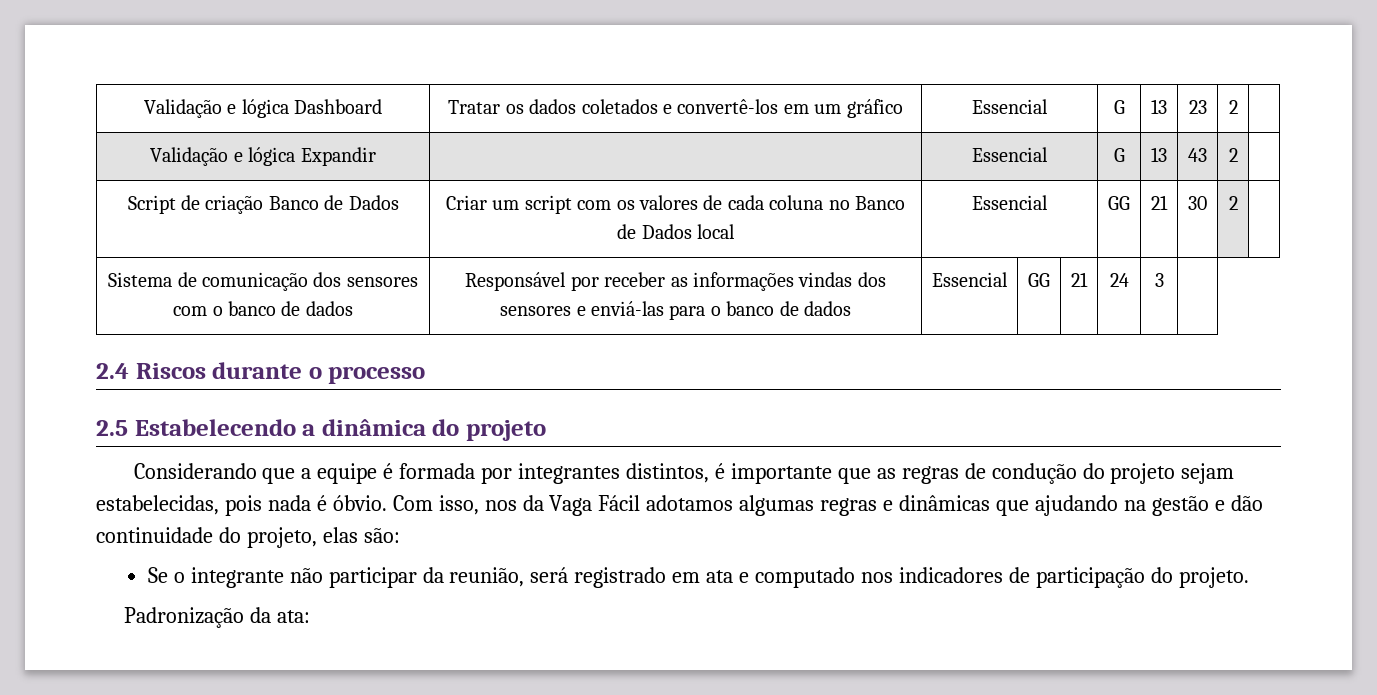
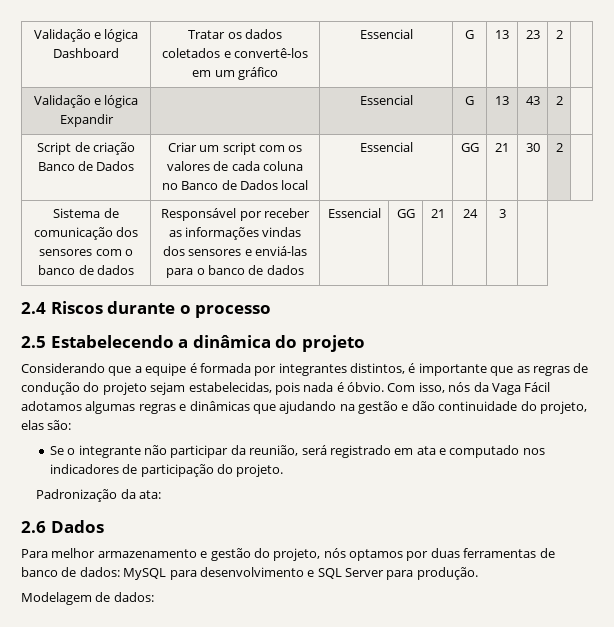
- Com isso, nos da Vaga Fácil adotamos algumas regras e dinâmicas que ajudando na gestão e dão continuidade do projeto, elas são:
+ Com isso, nós da Vaga Fácil adotamos algumas regras e dinâmicas que ajudando na gestão e dão continuidade do projeto, elas são:
+ 2.6 Dados
+ Para melhor armazenamento e gestão do projeto, nós optamos por duas ferramentas de banco de dados: MySQL para desenvolvimento e SQL Server para produção.
+ Modelagem de dados:

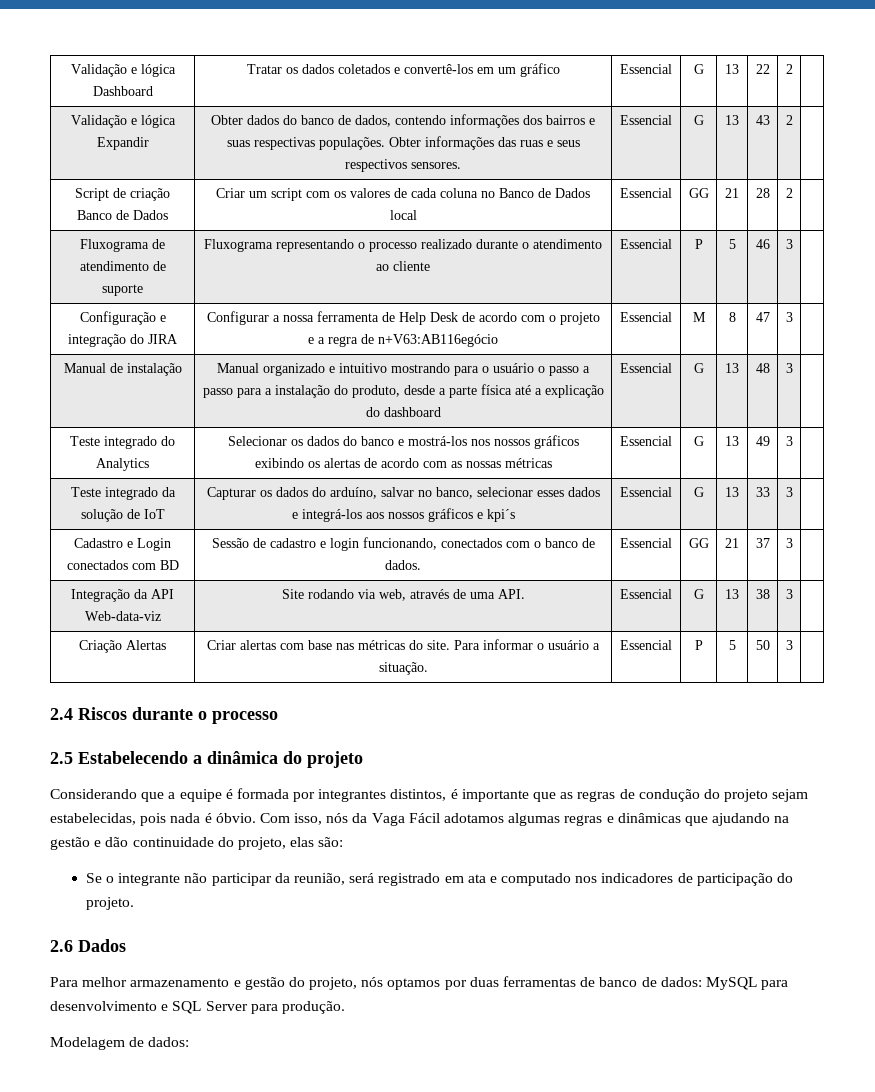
- Validação e lógica Dashboard | Tratar os dados coletados e convertê-los em um gráfico | Essencial | G | 13 | 23 | 2 |
+ Validação e lógica Dashboard | Tratar os dados coletados e convertê-los em um gráfico | Essencial | G | 13 | 22 | 2 |
- Validação e lógica Expandir | | Essencial | G | 13 | 43 | 2 |
+ Validação e lógica Expandir | Obter dados do banco de dados, contendo informações dos bairros e suas respectivas populações. Obter informações das ruas e seus respectivos sensores. | Essencial | G | 13 | 43 | 2 |
- Script de criação Banco de Dados | Criar um script com os valores de cada coluna no Banco de Dados local | Essencial | GG | 21 | 30 | 2 |
- Sistema de comunicação dos sensores com o banco de dados | Responsável por receber as informações vindas dos sensores e enviá-las para o banco de dados | Essencial | GG | 21 | 24 | 3 |
+ Script de criação Banco de Dados | Criar um script com os valores de cada coluna no Banco de Dados local | Essencial | GG | 21 | 28 | 2 |
+ Fluxograma de atendimento de suporte | Fluxograma representando o processo realizado durante o atendimento ao cliente | Essencial | P | 5 | 46 | 3 |
+ Configuração e integração do JIRA | Configurar a nossa ferramenta de Help Desk de acordo com o projeto e a regra de n+V63:AB116egócio | Essencial | M | 8 | 47 | 3 |
+ Manual de instalação | Manual organizado e intuitivo mostrando para o usuário o passo a passo para a instalação do produto, desde a parte física até a explicação do dashboard | Essencial | G | 13 | 48 | 3 |
+ Teste integrado do Analytics | Selecionar os dados do banco e mostrá-los nos nossos gráficos exibindo os alertas de acordo com as nossas métricas | Essencial | G | 13 | 49 | 3 |
+ Teste integrado da solução de IoT | Capturar os dados do arduíno, salvar no banco, selecionar esses dados e integrá-los aos nossos gráficos e kpi´s | Essencial | G | 13 | 33 | 3 |
+ Cadastro e Login conectados com BD | Sessão de cadastro e login funcionando, conectados com o banco de dados. | Essencial | GG | 21 | 37 | 3 |
+ Integração da API Web-data-viz | Site rodando via web, através de uma API. | Essencial | G | 13 | 38 | 3 |
+ Criação Alertas | Criar alertas com base nas métricas do site. Para informar o usuário a situação. | Essencial | P | 5 | 50 | 3 |
- Padronização da ata:

